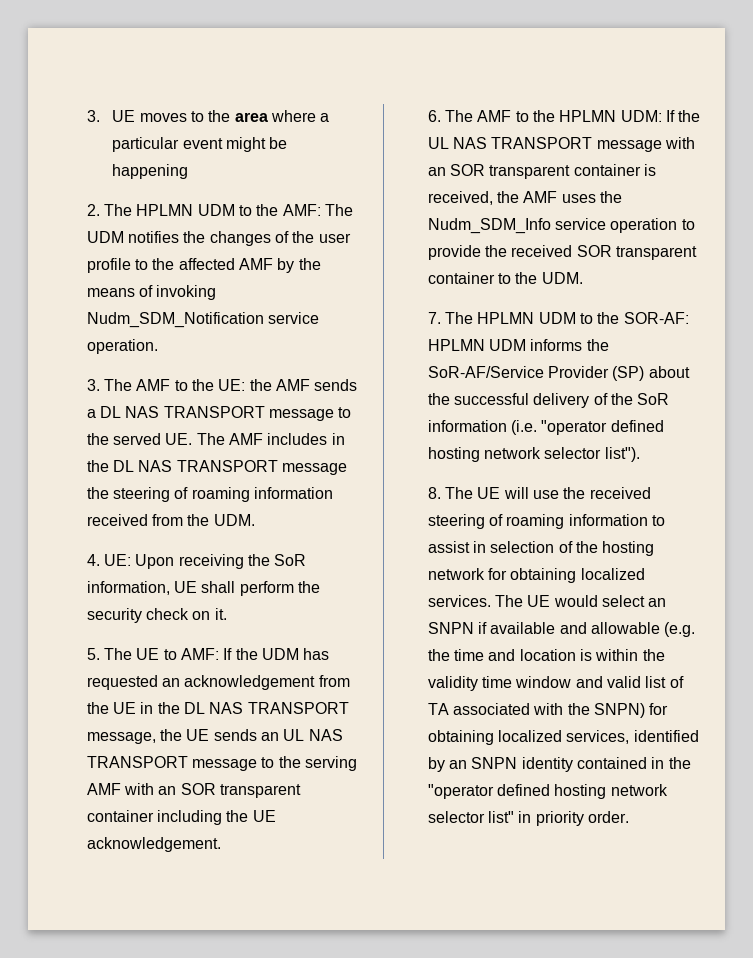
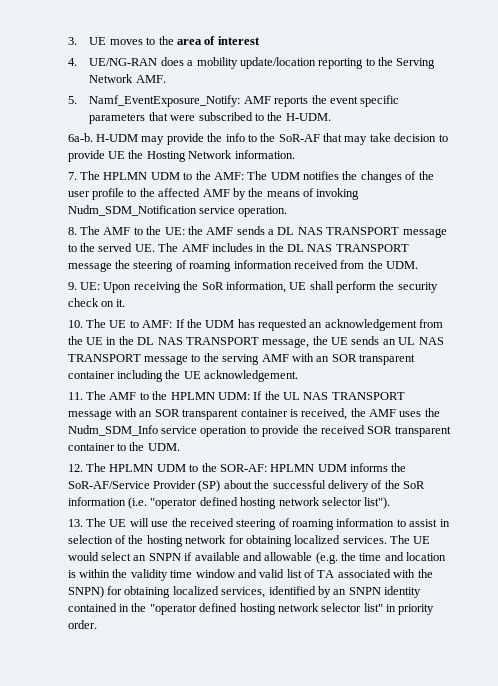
- 3. UE moves to the area where a particular event might be happening
- 2. The HPLMN UDM to the AMF: The UDM notifies the changes of the user profile to the affected AMF by the means of invoking Nudm_SDM_Notification service operation.
+ 3. UE moves to the area of interest
+ 4. UE/NG-RAN does a mobility update/location reporting to the Serving Network AMF.
+ 5. Namf_EventExposure_Notify: AMF reports the event specific parameters that were subscribed to the H-UDM.
+ 6a-b. H-UDM may provide the info to the SoR-AF that may take decision to provide UE the Hosting Network information.
+ 7. The HPLMN UDM to the AMF: The UDM notifies the changes of the user profile to the affected AMF by the means of invoking Nudm_SDM_Notification service operation.
- 3. The AMF to the UE: the AMF sends a DL NAS TRANSPORT message to the served UE. The AMF includes in the DL NAS TRANSPORT message the steering of roaming information received from the UDM.
+ 8. The AMF to the UE: the AMF sends a DL NAS TRANSPORT message to the served UE. The AMF includes in the DL NAS TRANSPORT message the steering of roaming information received from the UDM.
- 4. UE: Upon receiving the SoR information, UE shall perform the security check on it.
+ 9. UE: Upon receiving the SoR information, UE shall perform the security check on it.
- 5. The UE to AMF: If the UDM has requested an acknowledgement from the UE in the DL NAS TRANSPORT message, the UE sends an UL NAS TRANSPORT message to the serving AMF with an SOR transparent container including the UE acknowledgement.
+ 10. The UE to AMF: If the UDM has requested an acknowledgement from the UE in the DL NAS TRANSPORT message, the UE sends an UL NAS TRANSPORT message to the serving AMF with an SOR transparent container including the UE acknowledgement.
- 6. The AMF to the HPLMN UDM: If the UL NAS TRANSPORT message with an SOR transparent container is received, the AMF uses the Nudm_SDM_Info service operation to provide the received SOR transparent container to the UDM.
+ 11. The AMF to the HPLMN UDM: If the UL NAS TRANSPORT message with an SOR transparent container is received, the AMF uses the Nudm_SDM_Info service operation to provide the received SOR transparent container to the UDM.
- 7. The HPLMN UDM to the SOR-AF: HPLMN UDM informs the SoR-AF/Service Provider (SP) about the successful delivery of the SoR information (i.e. "operator defined hosting network selector list").
+ 12. The HPLMN UDM to the SOR-AF: HPLMN UDM informs the SoR-AF/Service Provider (SP) about the successful delivery of the SoR information (i.e. "operator defined hosting network selector list").
- 8. The UE will use the received steering of roaming information to assist in selection of the hosting network for obtaining localized services.
+ 13. The UE will use the received steering of roaming information to assist in selection of the hosting network for obtaining localized services.

